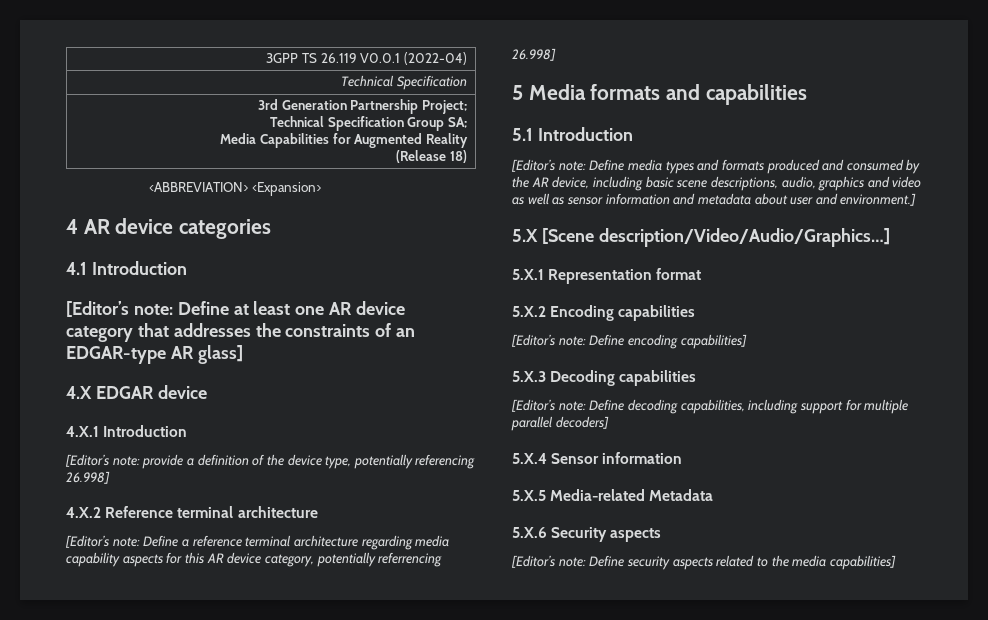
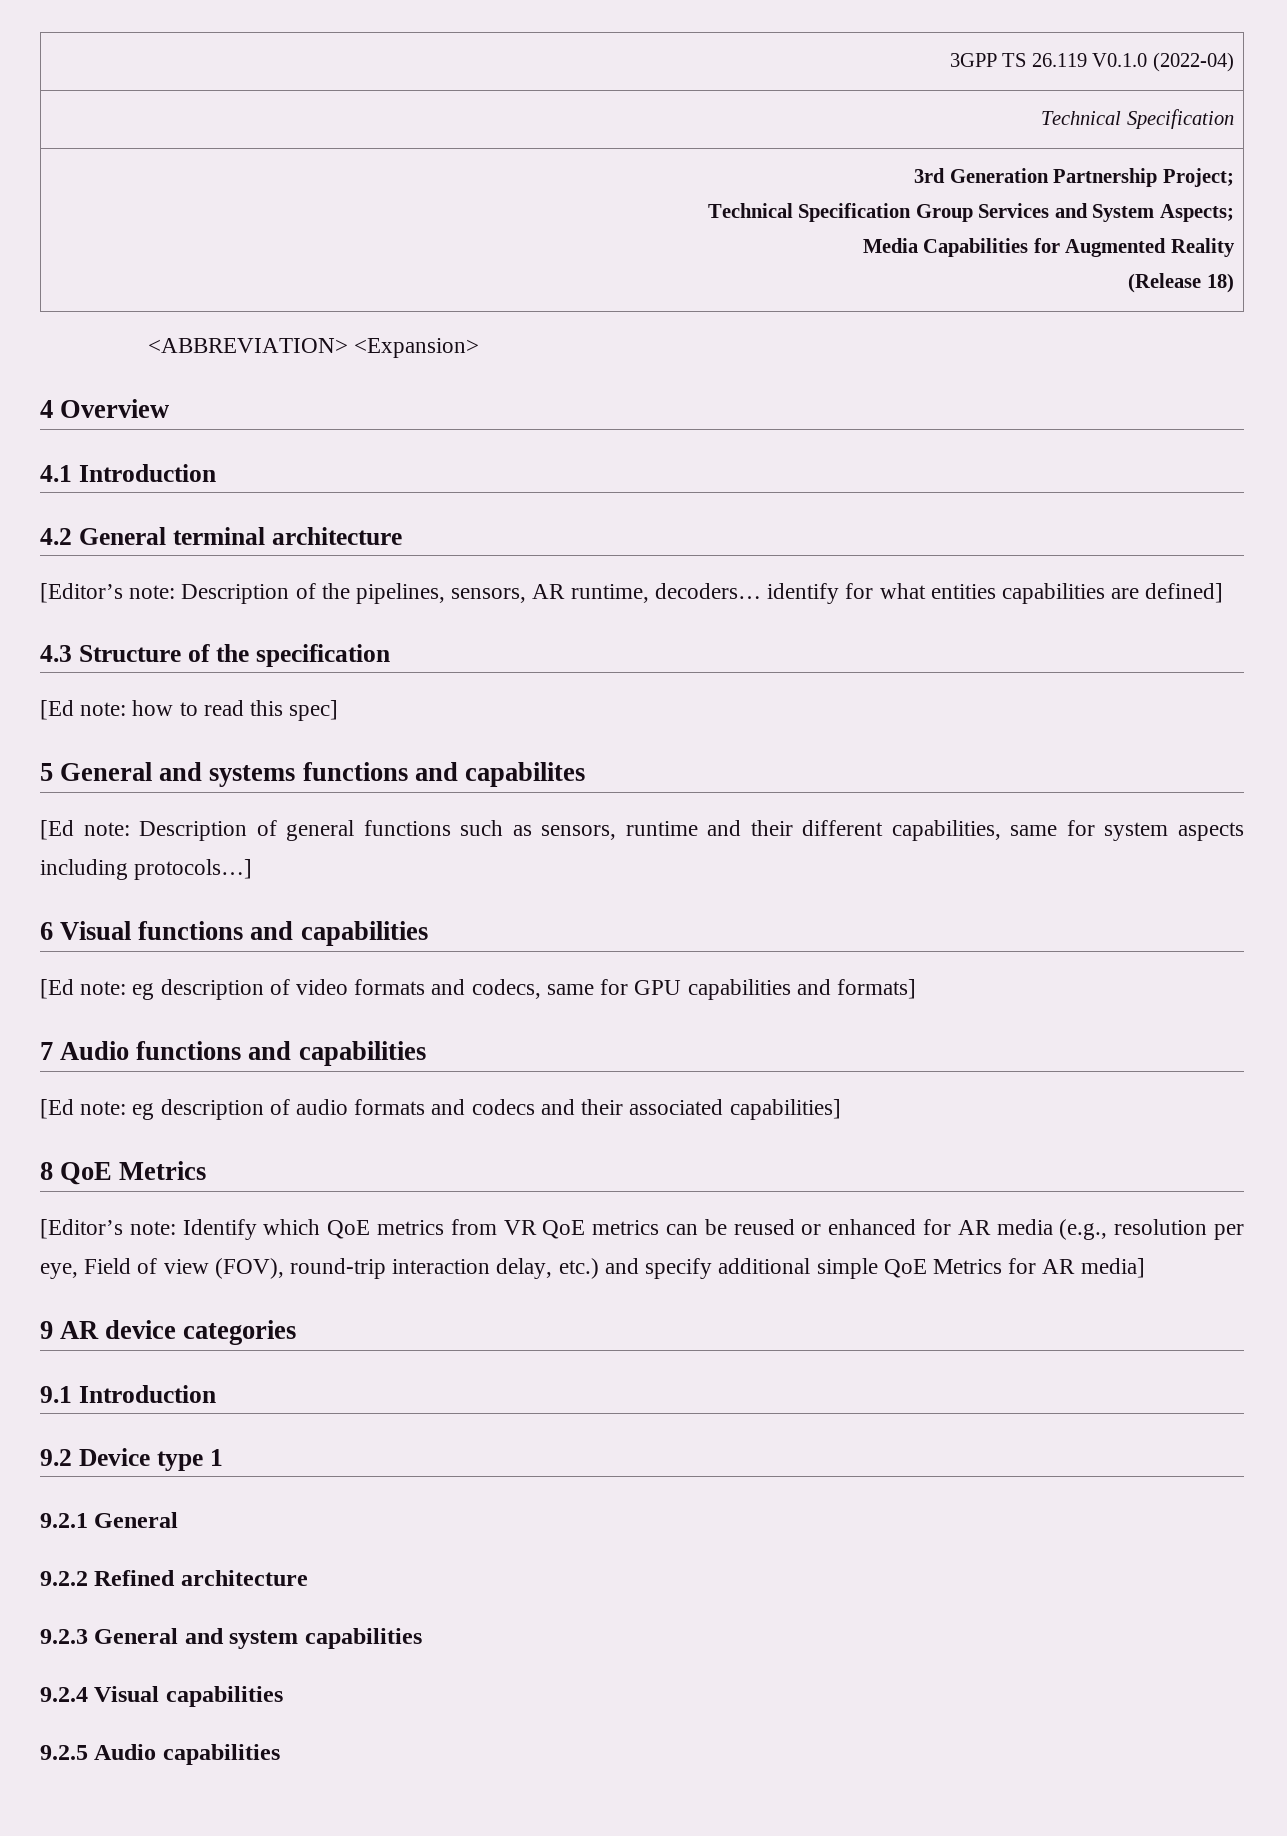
- 3GPP TS 26.119 V0.0.1 (2022-04)
+ 3GPP TS 26.119 V0.1.0 (2022-04)
  3rd Generation Partnership Project;
- Technical Specification Group SA;
+ Technical Specification Group Services and System Aspects;
- 4 AR device categories
+ 4 Overview
- [Editor’s note: Define at least one AR device category that addresses the constraints of an EDGAR-type AR glass]
- 4.X EDGAR device
- 4.X.1 Introduction
- [Editor’s note: provide a definition of the device type, potentially referencing 26.998]
- 4.X.2 Reference terminal architecture
- [Editor’s note: Define a reference terminal architecture regarding media capability aspects for this AR device category, potentially referrencing 26.998]
- 5 Media formats and capabilities
- 5.1 Introduction
- [Editor’s note: Define media types and formats produced and consumed by the AR device, including basic scene descriptions, audio, graphics and video as well as sensor information and metadata about user and environment.]
- 5.X [Scene description/Video/Audio/Graphics…]
- 5.X.1 Representation format
- 5.X.2 Encoding capabilities
- [Editor’s note: Define encoding capabilities]
- 5.X.3 Decoding capabilities
- [Editor’s note: Define decoding capabilities, including support for multiple parallel decoders]
- 5.X.4 Sensor information
- 5.X.5 Media-related Metadata
- 5.X.6 Security aspects
- [Editor’s note: Define security aspects related to the media capabilities]
+ 4.2 General terminal architecture
+ [Editor’s note: Description of the pipelines, sensors, AR runtime, decoders… identify for what entities capabilities are defined]
+ 4.3 Structure of the specification
+ [Ed note: how to read this spec]
+ 5 General and systems functions and capabilites
+ [Ed note: Description of general functions such as sensors, runtime and their different capabilities, same for system aspects including protocols…]
+ 6 Visual functions and capabilities
+ [Ed note: eg description of video formats and codecs, same for GPU capabilities and formats]
+ 7 Audio functions and capabilities
+ [Ed note: eg description of audio formats and codecs and their associated capabilities]
+ 8 QoE Metrics
+ [Editor’s note: Identify which QoE metrics from VR QoE metrics can be reused or enhanced for AR media (e.g., resolution per eye, Field of view (FOV), round-trip interaction delay, etc.) and specify additional simple QoE Metrics for AR media]
+ 9 AR device categories
+ 9.1 Introduction
+ 9.2 Device type 1
+ 9.2.1 General
+ 9.2.2 Refined architecture
+ 9.2.3 General and system capabilities
+ 9.2.4 Visual capabilities
+ 9.2.5 Audio capabilities

